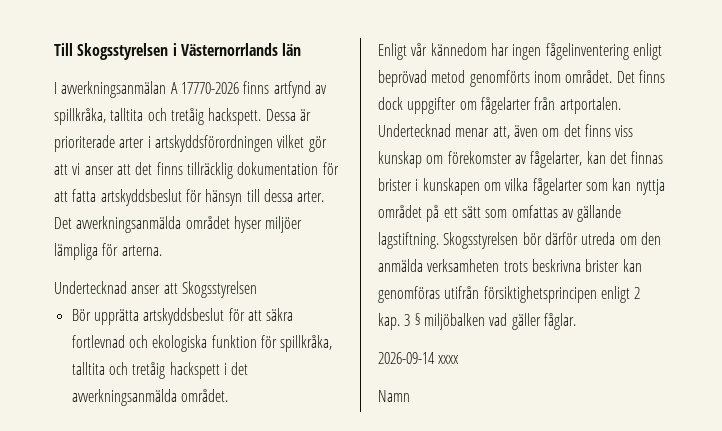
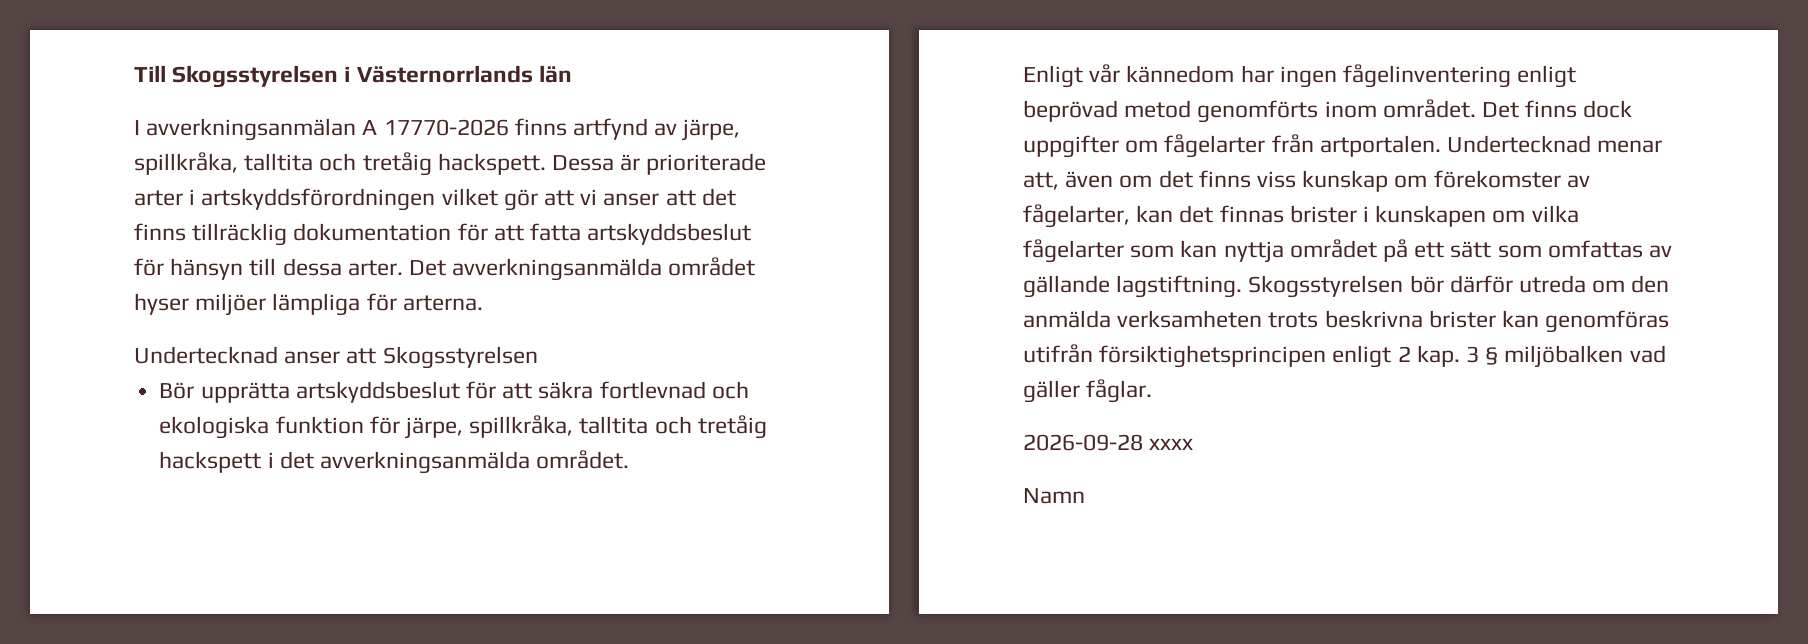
- I avverkningsanmälan A 17770-2026 finns artfynd av spillkråka, talltita och tretåig hackspett.
+ I avverkningsanmälan A 17770-2026 finns artfynd av järpe, spillkråka, talltita och tretåig hackspett.
- Bör upprätta artskyddsbeslut för att säkra fortlevnad och ekologiska funktion för spillkråka, talltita och tretåig hackspett i det avverkningsanmälda området.
+ Bör upprätta artskyddsbeslut för att säkra fortlevnad och ekologiska funktion för järpe, spillkråka, talltita och tretåig hackspett i det avverkningsanmälda området.
- 2026-09-14 xxxx
+ 2026-09-28 xxxx

